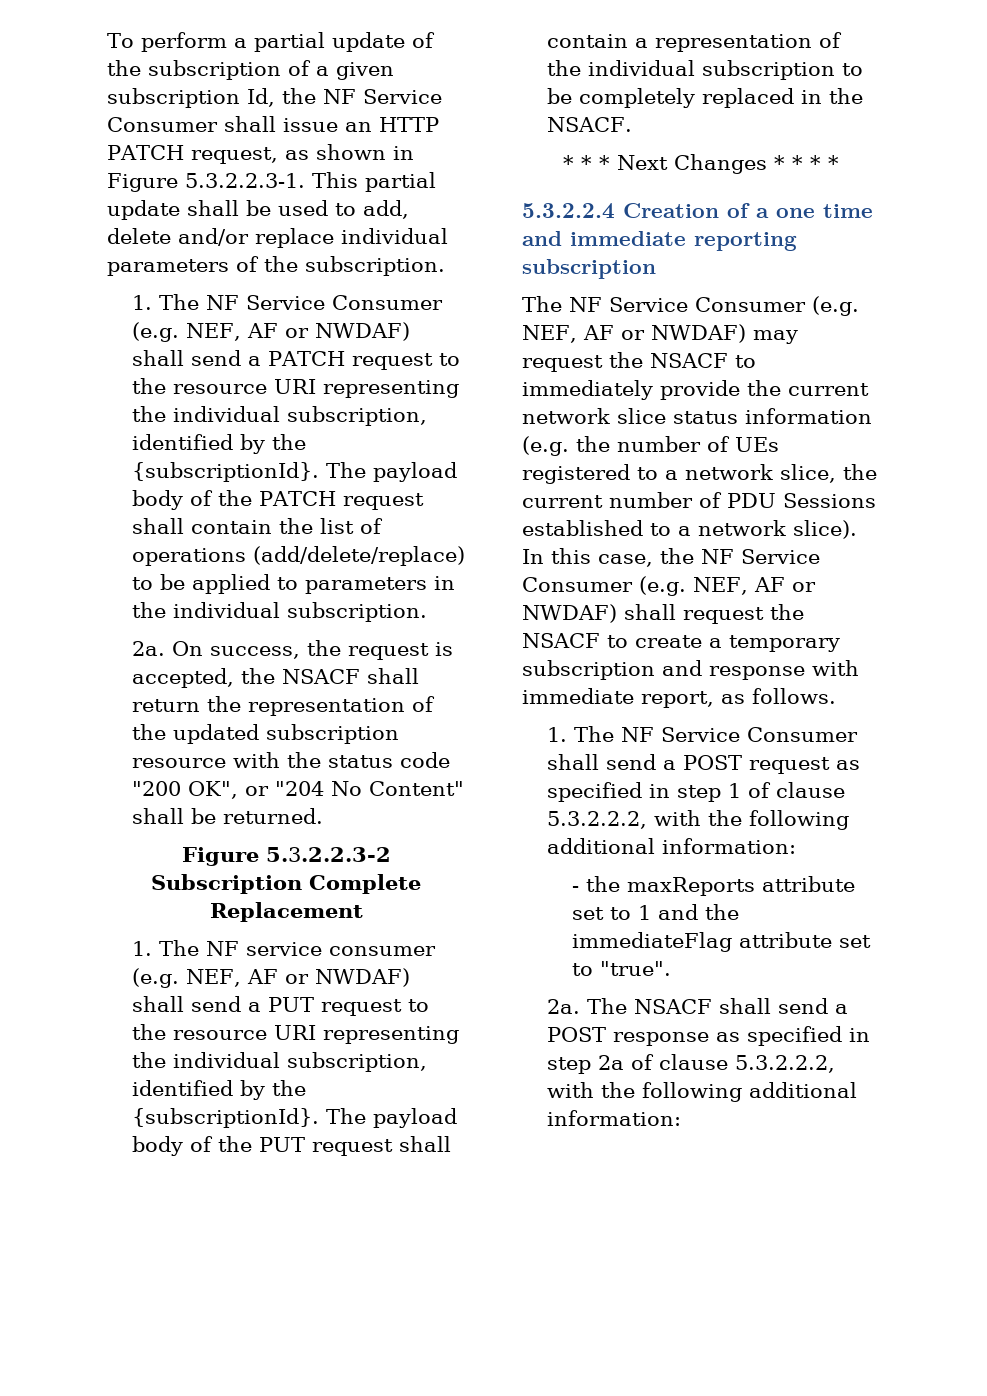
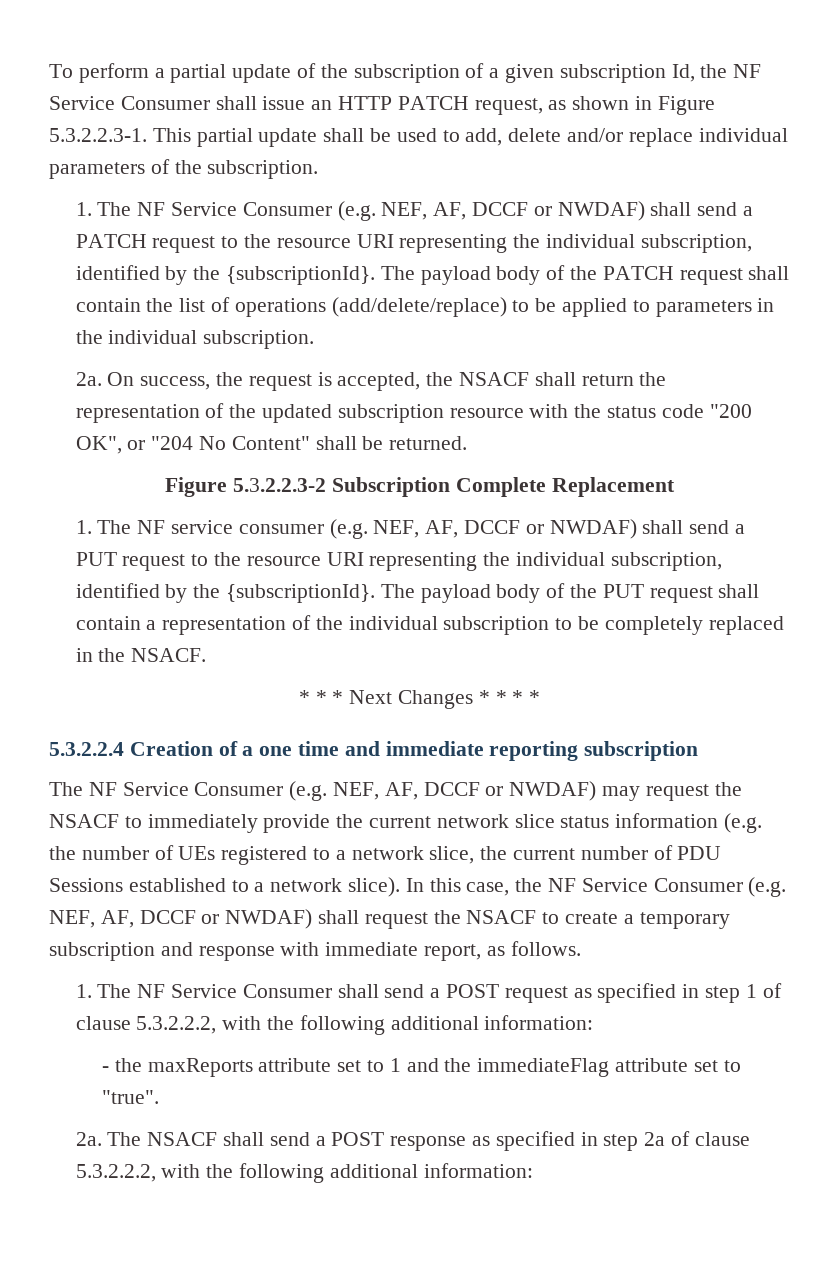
- 1. The NF Service Consumer (e.g. NEF, AF or NWDAF) shall send a PATCH request to the resource URI representing the individual subscription, identified by the {subscriptionId}.
+ 1. The NF Service Consumer (e.g. NEF, AF, DCCF or NWDAF) shall send a PATCH request to the resource URI representing the individual subscription, identified by the {subscriptionId}.
- 1. The NF service consumer (e.g. NEF, AF or NWDAF) shall send a PUT request to the resource URI representing the individual subscription, identified by the {subscriptionId}.
+ 1. The NF service consumer (e.g. NEF, AF, DCCF or NWDAF) shall send a PUT request to the resource URI representing the individual subscription, identified by the {subscriptionId}.
- The NF Service Consumer (e.g. NEF, AF or NWDAF) may request the NSACF to immediately provide the current network slice status information (e.g. the number of UEs registered to a network slice, the current number of PDU Sessions established to a network slice).
+ The NF Service Consumer (e.g. NEF, AF, DCCF or NWDAF) may request the NSACF to immediately provide the current network slice status information (e.g. the number of UEs registered to a network slice, the current number of PDU Sessions established to a network slice).
- In this case, the NF Service Consumer (e.g. NEF, AF or NWDAF) shall request the NSACF to create a temporary subscription and response with immediate report, as follows.
+ In this case, the NF Service Consumer (e.g. NEF, AF, DCCF or NWDAF) shall request the NSACF to create a temporary subscription and response with immediate report, as follows.

